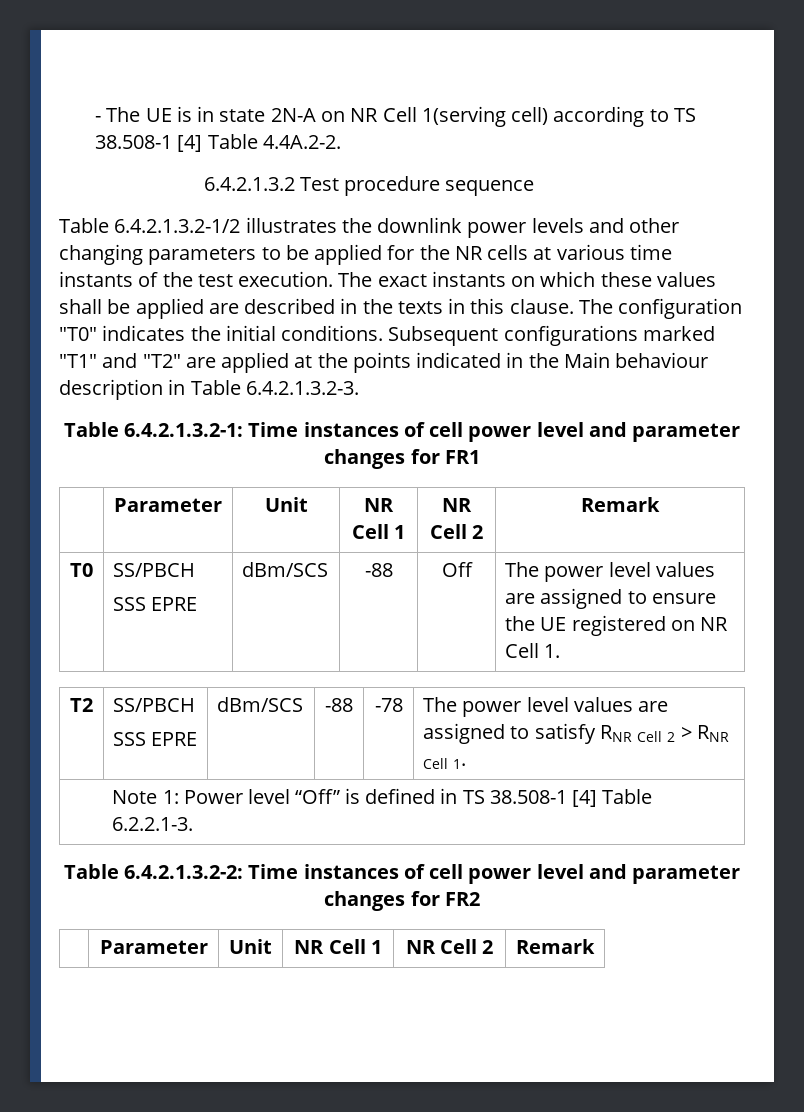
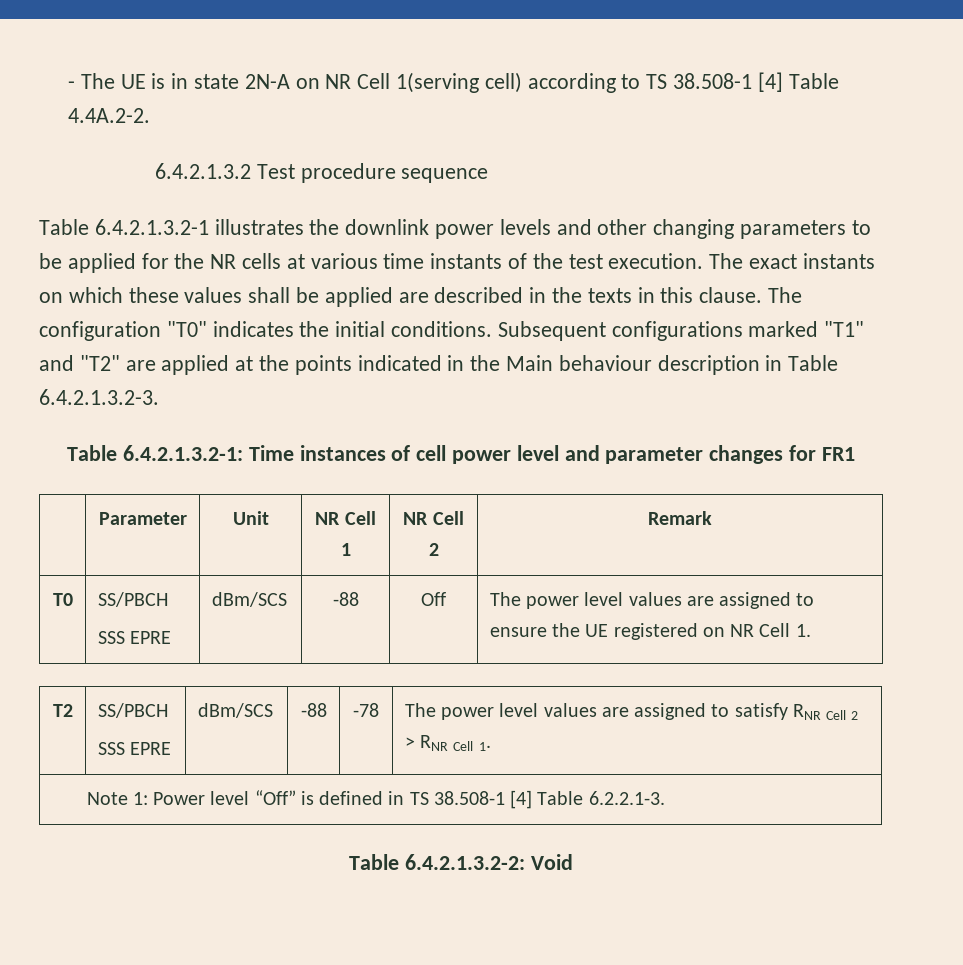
- Table 6.4.2.1.3.2-1/2 illustrates the downlink power levels and other changing parameters to be applied for the NR cells at various time instants of the test execution.
+ Table 6.4.2.1.3.2-1 illustrates the downlink power levels and other changing parameters to be applied for the NR cells at various time instants of the test execution.
- Table 6.4.2.1.3.2-2: Time instances of cell power level and parameter changes for FR2
- | Parameter | Unit | NR Cell 1 | NR Cell 2 | Remark
+ Table 6.4.2.1.3.2-2: Void

